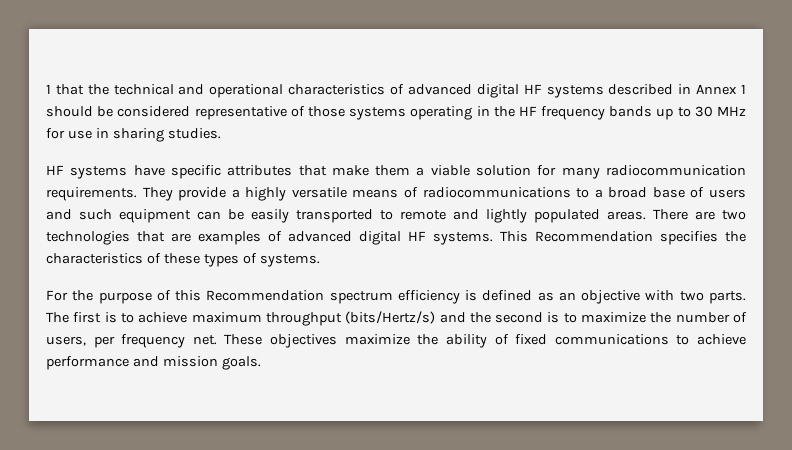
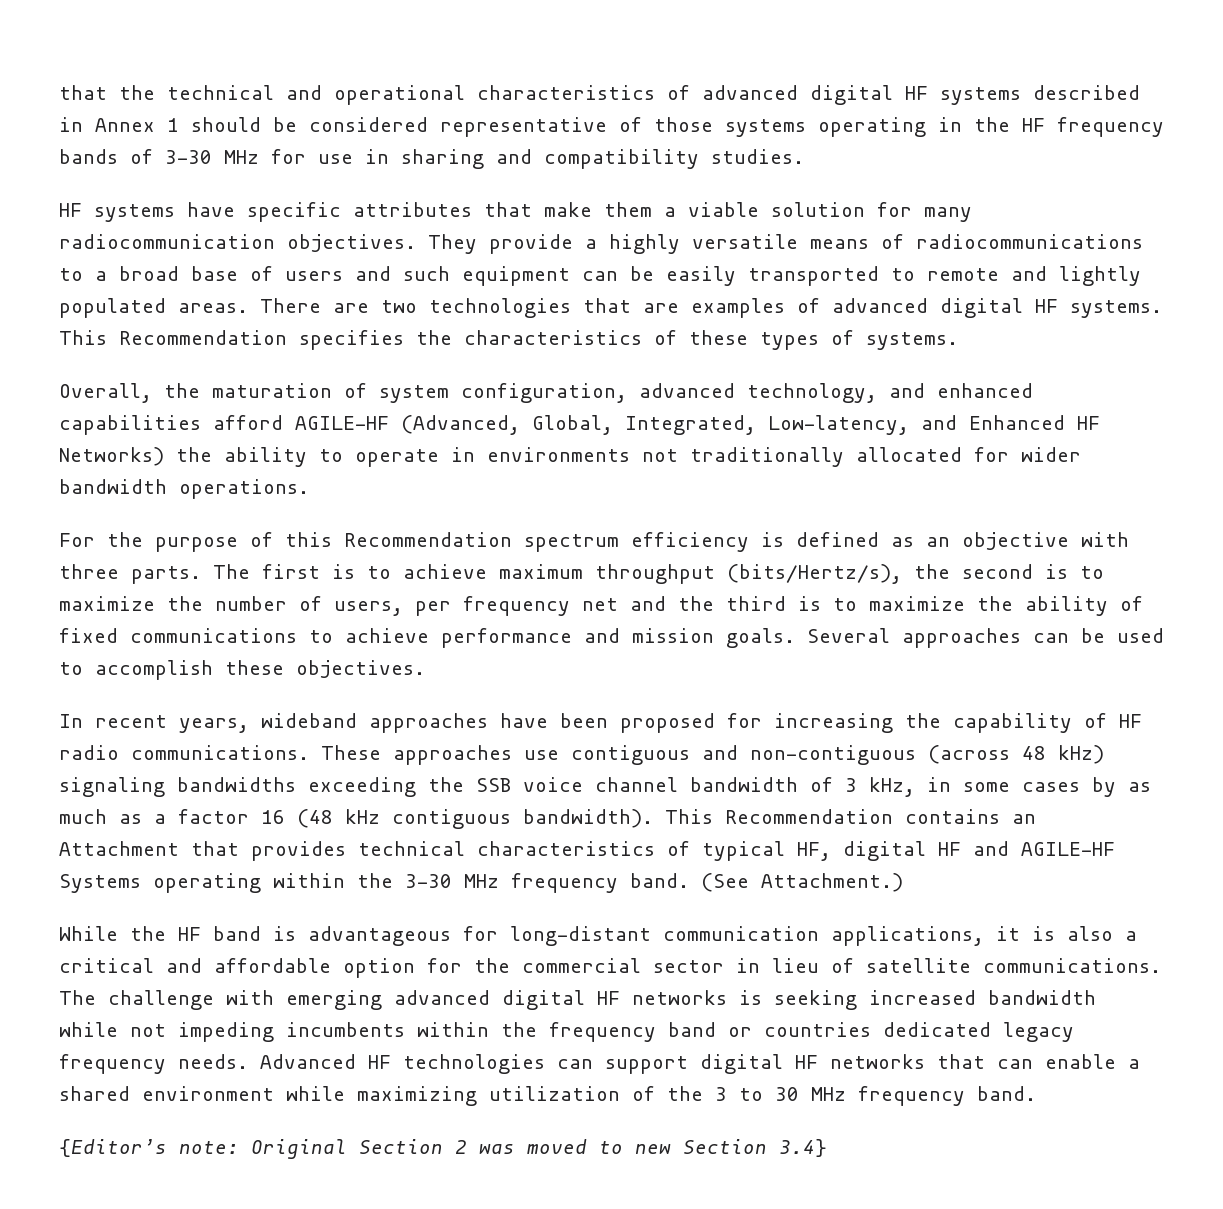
- 1 that the technical and operational characteristics of advanced digital HF systems described in Annex 1 should be considered representative of those systems operating in the HF frequency bands up to 30 MHz for use in sharing studies.
+ that the technical and operational characteristics of advanced digital HF systems described in Annex 1 should be considered representative of those systems operating in the HF frequency bands of 3-30 MHz for use in sharing and compatibility studies.
- HF systems have specific attributes that make them a viable solution for many radiocommunication requirements.
+ HF systems have specific attributes that make them a viable solution for many radiocommunication objectives.
+ Overall, the maturation of system configuration, advanced technology, and enhanced capabilities afford AGILE-HF (Advanced, Global, Integrated, Low-latency, and Enhanced HF Networks) the ability to operate in environments not traditionally allocated for wider bandwidth operations.
- For the purpose of this Recommendation spectrum efficiency is defined as an objective with two parts.
+ For the purpose of this Recommendation spectrum efficiency is defined as an objective with three parts.
- The first is to achieve maximum throughput (bits/Hertz/s) and the second is to maximize the number of users, per frequency net. These objectives maximize the ability of fixed communications to achieve performance and mission goals.
+ The first is to achieve maximum throughput (bits/Hertz/s), the second is to maximize the number of users, per frequency net and the third is to maximize the ability of fixed communications to achieve performance and mission goals.
+ Several approaches can be used to accomplish these objectives.
+ In recent years, wideband approaches have been proposed for increasing the capability of HF radio communications. These approaches use contiguous and non-contiguous (across 48 kHz) signaling bandwidths exceeding the SSB voice channel bandwidth of 3 kHz, in some cases by as much as a factor 16 (48 kHz contiguous bandwidth). This Recommendation contains an Attachment that provides technical characteristics of typical HF, digital HF and AGILE-HF Systems operating within the 3-30 MHz frequency band. (See Attachment.)
+ While the HF band is advantageous for long-distant communication applications, it is also a critical and affordable option for the commercial sector in lieu of satellite communications. The challenge with emerging advanced digital HF networks is seeking increased bandwidth while not impeding incumbents within the frequency band or countries dedicated legacy frequency needs. Advanced HF technologies can support digital HF networks that can enable a shared environment while maximizing utilization of the 3 to 30 MHz frequency band.
+ {Editor’s note: Original Section 2 was moved to new Section 3.4}

